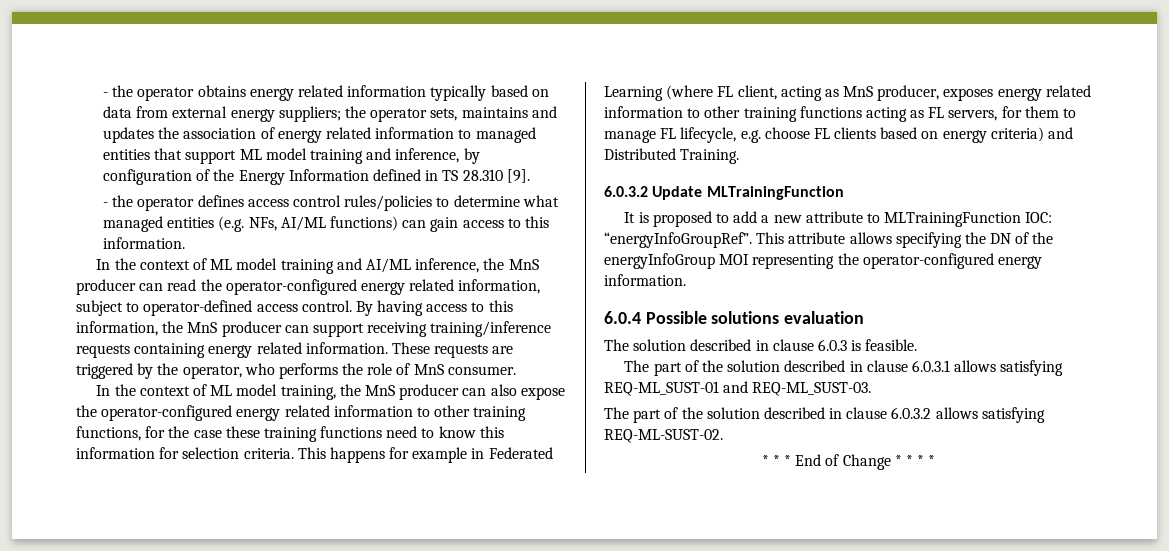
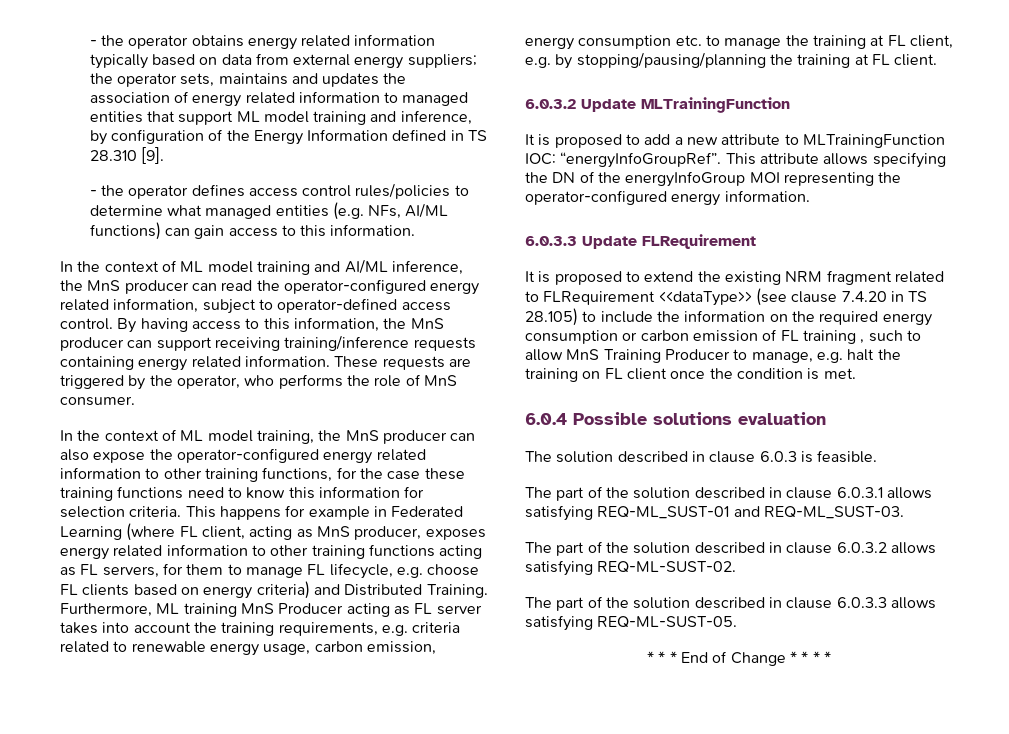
+ Furthermore, ML training MnS Producer acting as FL server takes into account the training requirements, e.g. criteria related to renewable energy usage, carbon emission, energy consumption etc. to manage the training at FL client, e.g. by stopping/pausing/planning the training at FL client.
+ 6.0.3.3 Update FLRequirement
+ It is proposed to extend the existing NRM fragment related to FLRequirement <<dataType>> (see clause 7.4.20 in TS 28.105) to include the information on the required energy consumption or carbon emission of FL training , such to allow MnS Training Producer to manage, e.g. halt the training on FL client once the condition is met.
+ The part of the solution described in clause 6.0.3.3 allows satisfying REQ-ML-SUST-05.

